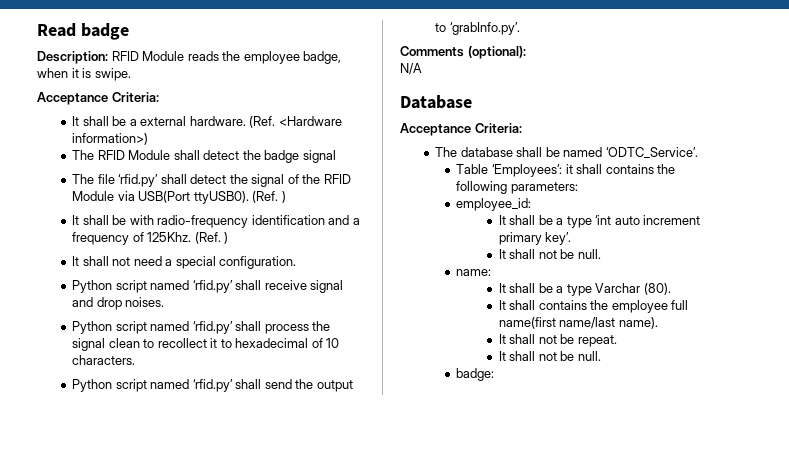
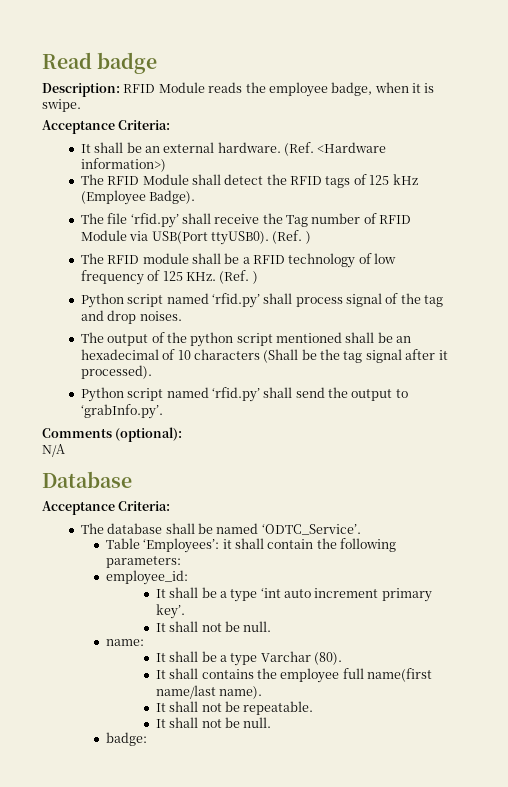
- It shall be a external hardware.
+ It shall be an external hardware.
- The RFID Module shall detect the badge signal
+ The RFID Module shall detect the RFID tags of 125 kHz (Employee Badge).
- The file ‘rfid.py’ shall detect the signal of the RFID Module via USB(Port ttyUSB0).
+ The file ‘rfid.py’ shall receive the Tag number of RFID Module via USB(Port ttyUSB0).
- It shall be with radio-frequency identification and a frequency of 125Khz. (Ref. )
- It shall not need a special configuration.
- Python script named ‘rfid.py’ shall receive signal and drop noises.
+ The RFID module shall be a RFID technology of low frequency of 125 KHz. (Ref. )
- Python script named ‘rfid.py’ shall process the signal clean to recollect it to hexadecimal of 10 characters.
+ Python script named ‘rfid.py’ shall process signal of the tag and drop noises.
+ The output of the python script mentioned shall be an hexadecimal of 10 characters (Shall be the tag signal after it processed).
- Table ‘Employees’: it shall contains the following parameters:
+ Table ‘Employees’: it shall contain the following parameters:
- It shall not be repeat.
+ It shall not be repeatable.

